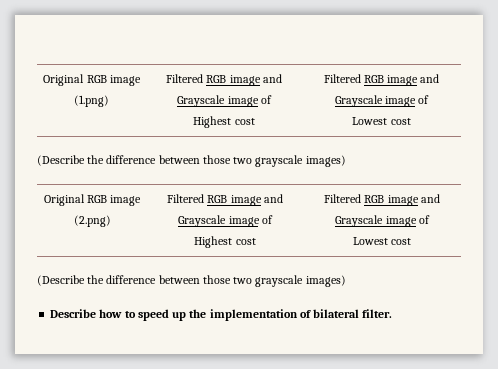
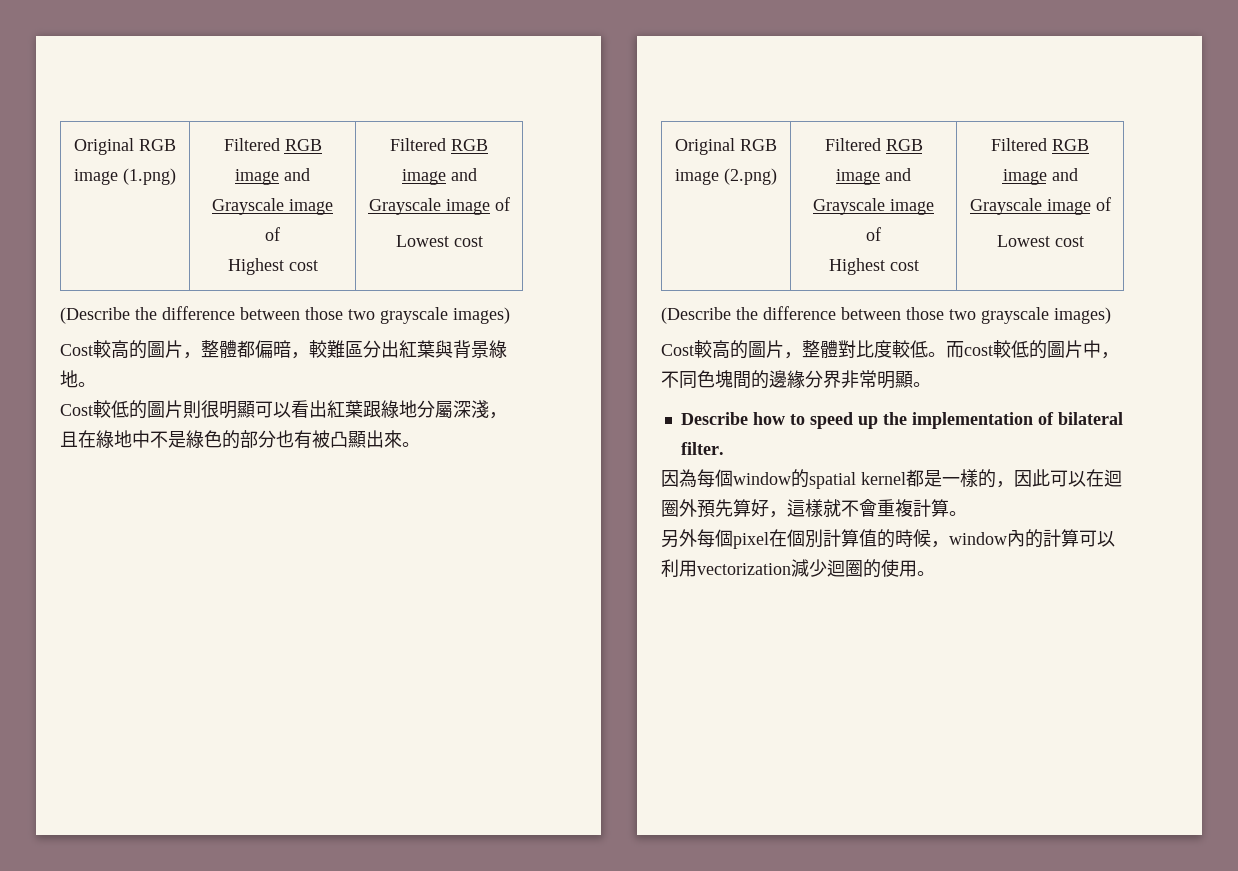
+ Cost較高的圖片，整體都偏暗，較難區分出紅葉與背景綠地。
+ Cost較低的圖片則很明顯可以看出紅葉跟綠地分屬深淺，且在綠地中不是綠色的部分也有被凸顯出來。
+ Cost較高的圖片，整體對比度較低。而cost較低的圖片中，不同色塊間的邊緣分界非常明顯。
+ 因為每個window的spatial kernel都是一樣的，因此可以在迴圈外預先算好，這樣就不會重複計算。
+ 另外每個pixel在個別計算值的時候，window內的計算可以利用vectorization減少迴圈的使用。

